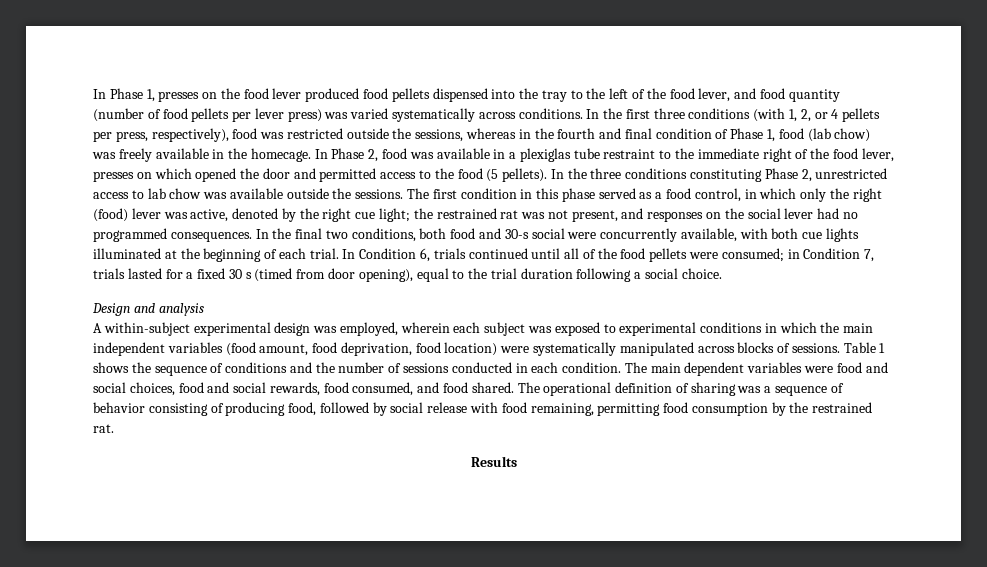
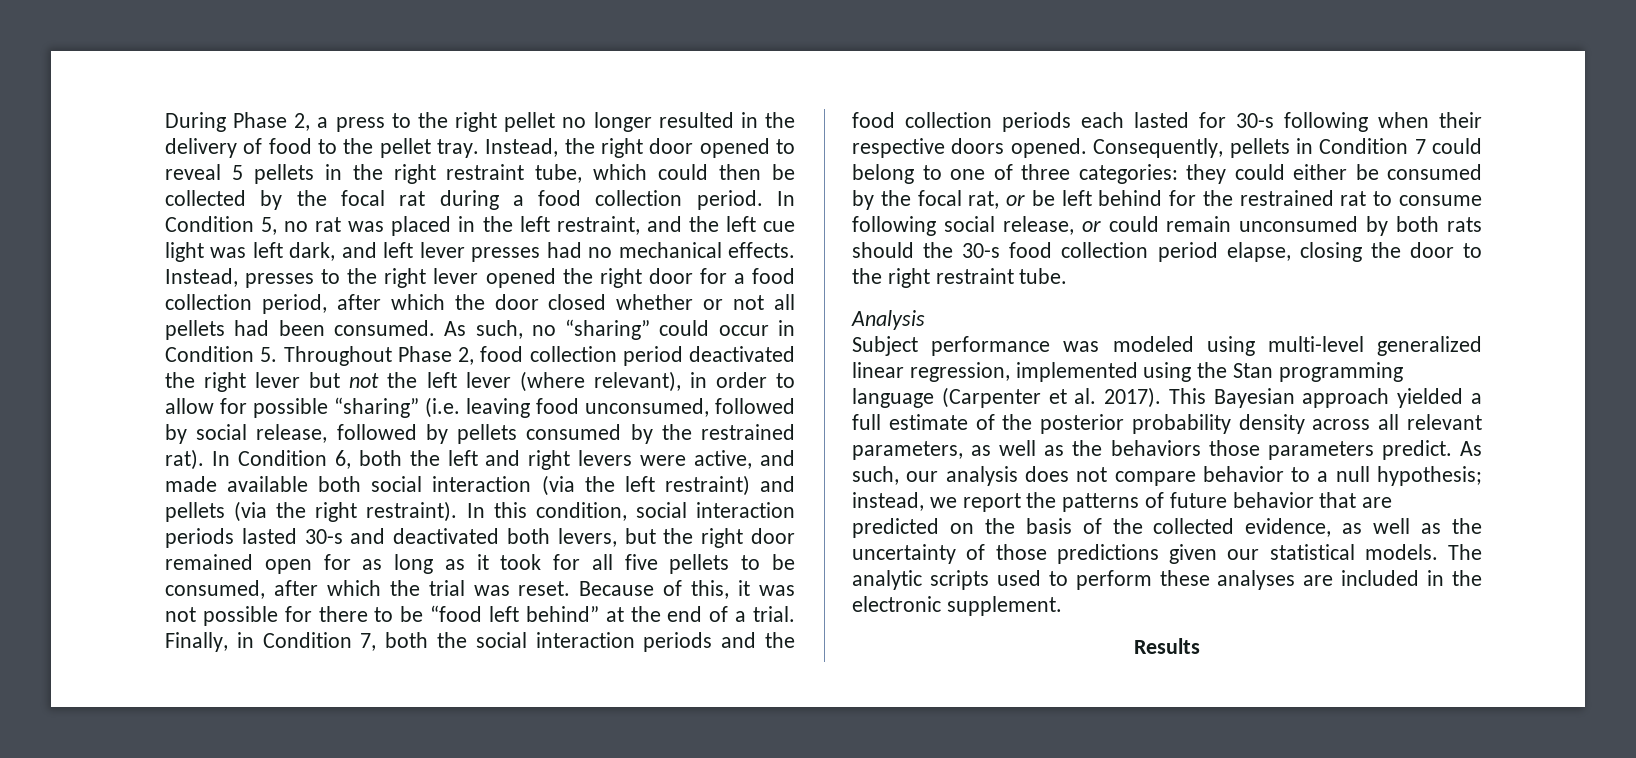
- In Phase 1, presses on the food lever produced food pellets dispensed into the tray to the left of the food lever, and food quantity (number of food pellets per lever press) was varied systematically across conditions. In the first three conditions (with 1, 2, or 4 pellets per press, respectively), food was restricted outside the sessions, whereas in the fourth and final condition of Phase 1, food (lab chow) was freely available in the homecage. In Phase 2, food was available in a plexiglas tube restraint to the immediate right of the food lever, presses on which opened the door and permitted access to the food (5 pellets). In the three conditions constituting Phase 2, unrestricted access to lab chow was available outside the sessions. The first condition in this phase served as a food control, in which only the right (food) lever was active, denoted by the right cue light; the restrained rat was not present, and responses on the social lever had no programmed consequences. In the final two conditions, both food and 30-s social were concurrently available, with both cue lights illuminated at the beginning of each trial. In Condition 6, trials continued until all of the food pellets were consumed; in Condition 7, trials lasted for a fixed 30 s (timed from door opening), equal to the trial duration following a social choice.
- Design and analysis
- A within-subject experimental design was employed, wherein each subject was exposed to experimental conditions in which the main independent variables (food amount, food deprivation, food location) were systematically manipulated across blocks of sessions. Table 1 shows the sequence of conditions and the number of sessions conducted in each condition. The main dependent variables were food and social choices, food and social rewards, food consumed, and food shared. The operational definition of sharing was a sequence of behavior consisting of producing food, followed by social release with food remaining, permitting food consumption by the restrained rat.
+ During Phase 2, a press to the right pellet no longer resulted in the delivery of food to the pellet tray. Instead, the right door opened to reveal 5 pellets in the right restraint tube, which could then be collected by the focal rat during a food collection period. In Condition 5, no rat was placed in the left restraint, and the left cue light was left dark, and left lever presses had no mechanical effects. Instead, presses to the right lever opened the right door for a food collection period, after which the door closed whether or not all pellets had been consumed. As such, no “sharing” could occur in Condition 5. Throughout Phase 2, food collection period deactivated the right lever but not the left lever (where relevant), in order to allow for possible “sharing” (i.e. leaving food unconsumed, followed by social release, followed by pellets consumed by the restrained rat). In Condition 6, both the left and right levers were active, and made available both social interaction (via the left restraint) and pellets (via the right restraint). In this condition, social interaction periods lasted 30-s and deactivated both levers, but the right door remained open for as long as it took for all five pellets to be consumed, after which the trial was reset. Because of this, it was not possible for there to be “food left behind” at the end of a trial. Finally, in Condition 7, both the social interaction periods and the food collection periods each lasted for 30-s following when their respective doors opened. Consequently, pellets in Condition 7 could belong to one of three categories: they could either be consumed by the focal rat, or be left behind for the restrained rat to consume following social release, or could remain unconsumed by both rats should the 30-s food collection period elapse, closing the door to the right restraint tube.
+ Analysis
+ Subject performance was modeled using multi-level generalized linear regression, implemented using the Stan programming language (Carpenter et al. 2017). This Bayesian approach yielded a full estimate of the posterior probability density across all relevant parameters, as well as the behaviors those parameters predict. As such, our analysis does not compare behavior to a null hypothesis; instead, we report the patterns of future behavior that are predicted on the basis of the collected evidence, as well as the uncertainty of those predictions given our statistical models. The analytic scripts used to perform these analyses are included in the electronic supplement.

